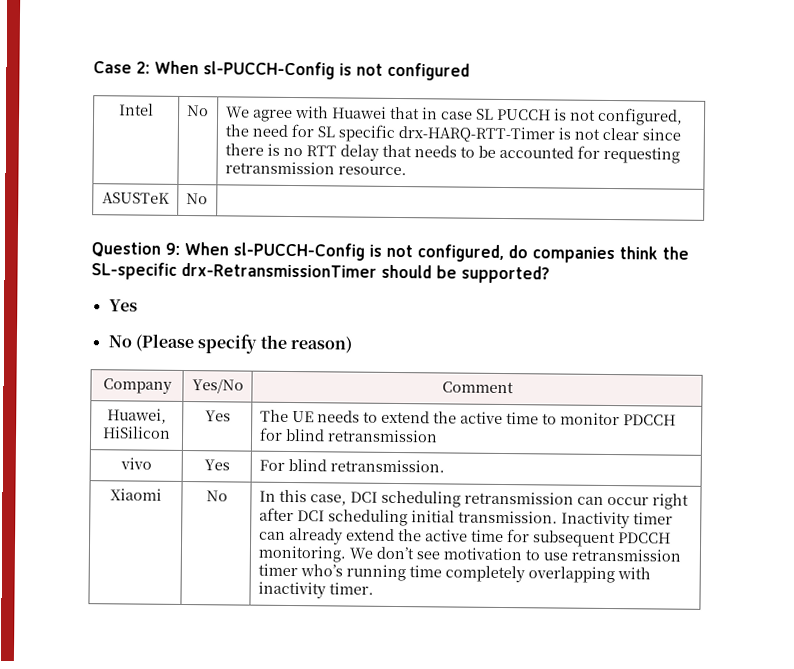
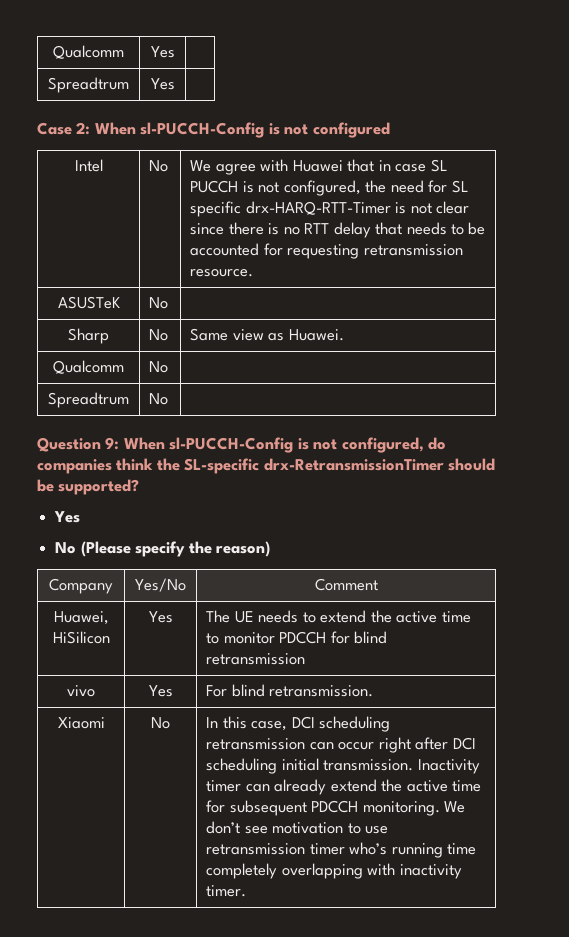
+ Qualcomm | Yes |
+ Spreadtrum | Yes |
+ Sharp | No | Same view as Huawei.
+ Qualcomm | No |
+ Spreadtrum | No |

